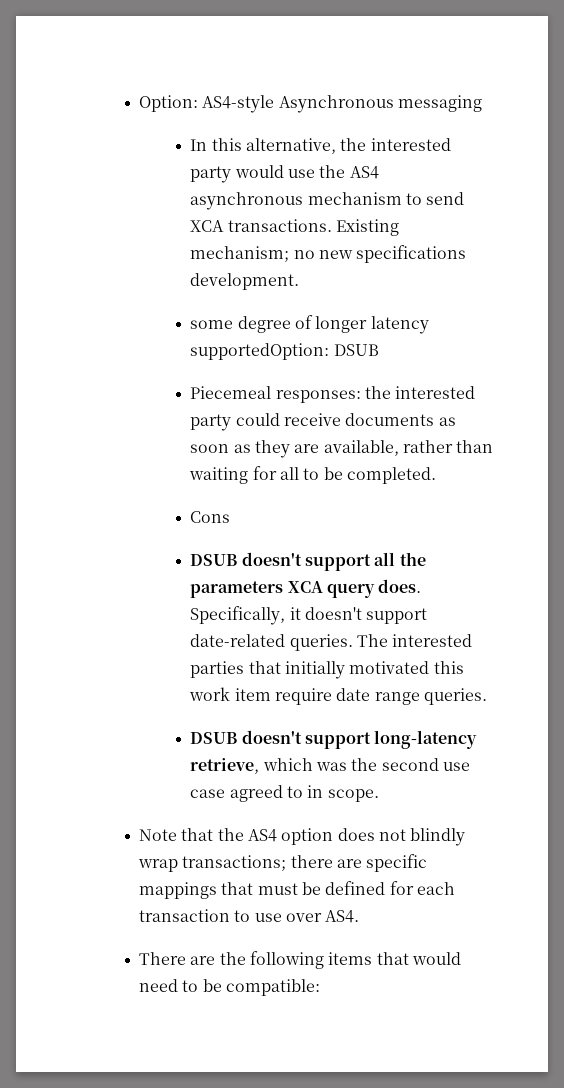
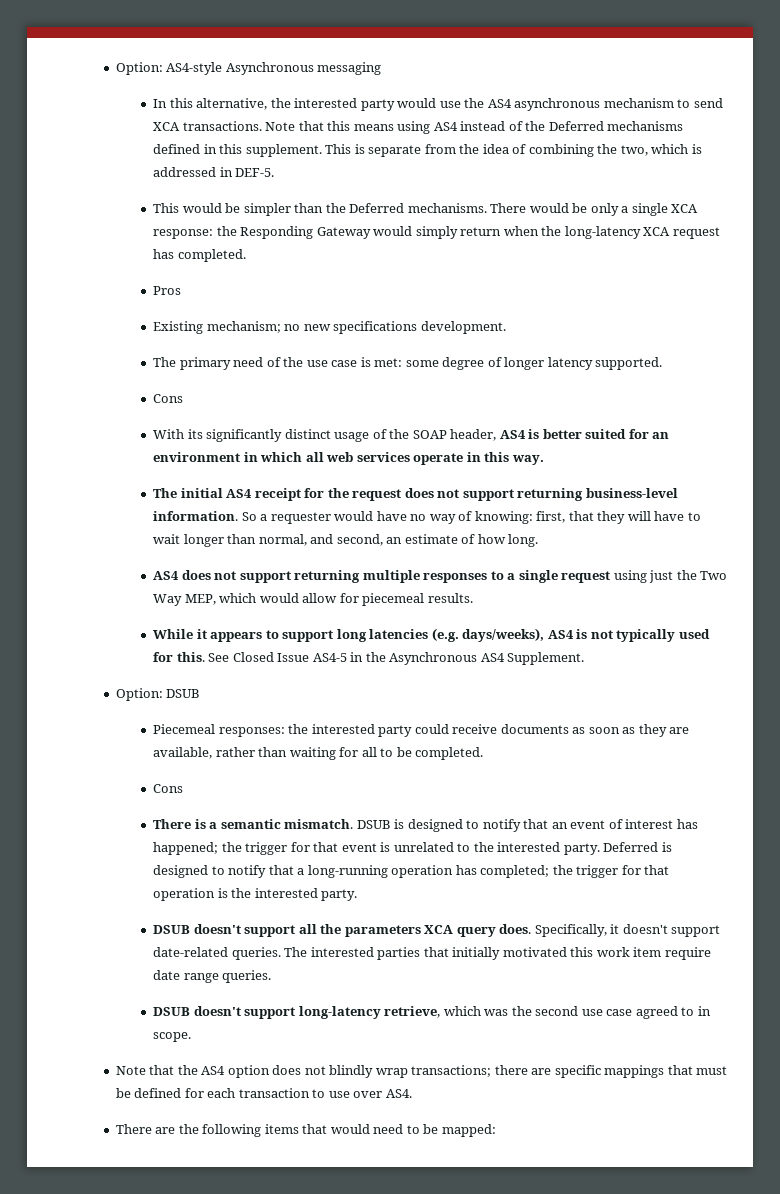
- In this alternative, the interested party would use the AS4 asynchronous mechanism to send XCA transactions. Existing mechanism; no new specifications development.
+ In this alternative, the interested party would use the AS4 asynchronous mechanism to send XCA transactions. Note that this means using AS4 instead of the Deferred mechanisms defined in this supplement. This is separate from the idea of combining the two, which is addressed in DEF-5.
+ This would be simpler than the Deferred mechanisms. There would be only a single XCA response: the Responding Gateway would simply return when the long-latency XCA request has completed.
+ Pros
+ Existing mechanism; no new specifications development.
- some degree of longer latency supportedOption: DSUB
+ The primary need of the use case is met: some degree of longer latency supported.
+ Cons
+ With its significantly distinct usage of the SOAP header, AS4 is better suited for an environment in which all web services operate in this way.
+ The initial AS4 receipt for the request does not support returning business-level information. So a requester would have no way of knowing: first, that they will have to wait longer than normal, and second, an estimate of how long.
+ AS4 does not support returning multiple responses to a single request using just the Two Way MEP, which would allow for piecemeal results.
+ While it appears to support long latencies (e.g. days/weeks), AS4 is not typically used for this. See Closed Issue AS4-5 in the Asynchronous AS4 Supplement.
+ Option: DSUB
+ There is a semantic mismatch. DSUB is designed to notify that an event of interest has happened; the trigger for that event is unrelated to the interested party. Deferred is designed to notify that a long-running operation has completed; the trigger for that operation is the interested party.
- There are the following items that would need to be compatible:
+ There are the following items that would need to be mapped:

